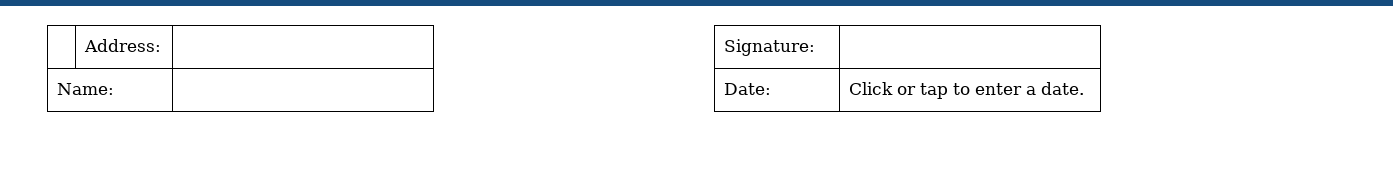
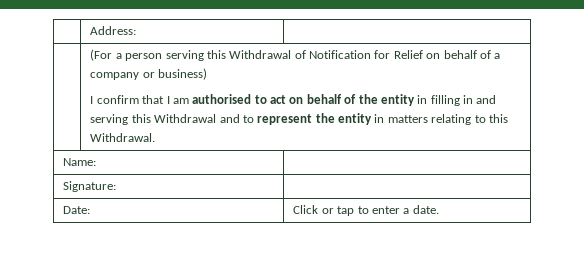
+ (For a person serving this Withdrawal of Notification for Relief on behalf of a company or business)
+ I confirm that I am authorised to act on behalf of the entity in filling in and serving this Withdrawal and to represent the entity in matters relating to this Withdrawal.

